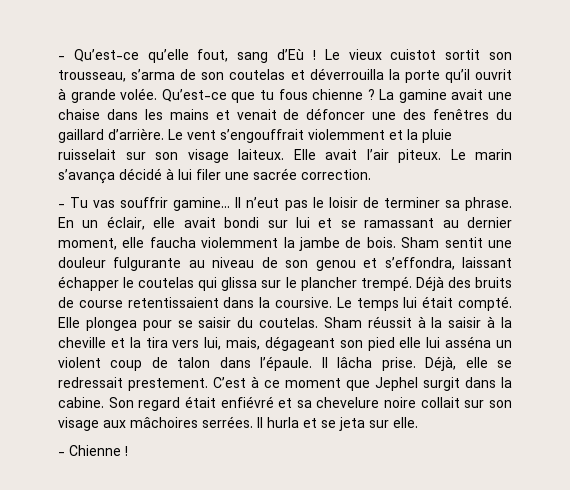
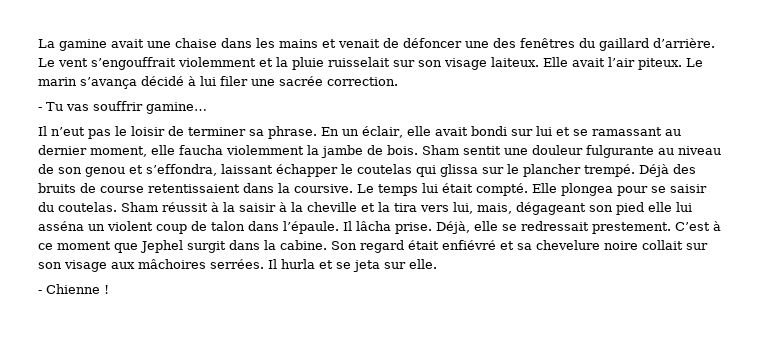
- - Qu’est-ce qu’elle fout, sang d’Eù ! Le vieux cuistot sortit son trousseau, s’arma de son coutelas et déverrouilla la porte qu’il ouvrit à grande volée. Qu’est-ce que tu fous chienne ?
- - Tu vas souffrir gamine… Il n’eut pas le loisir de terminer sa phrase.
+ - Tu vas souffrir gamine…
+ Il n’eut pas le loisir de terminer sa phrase.

